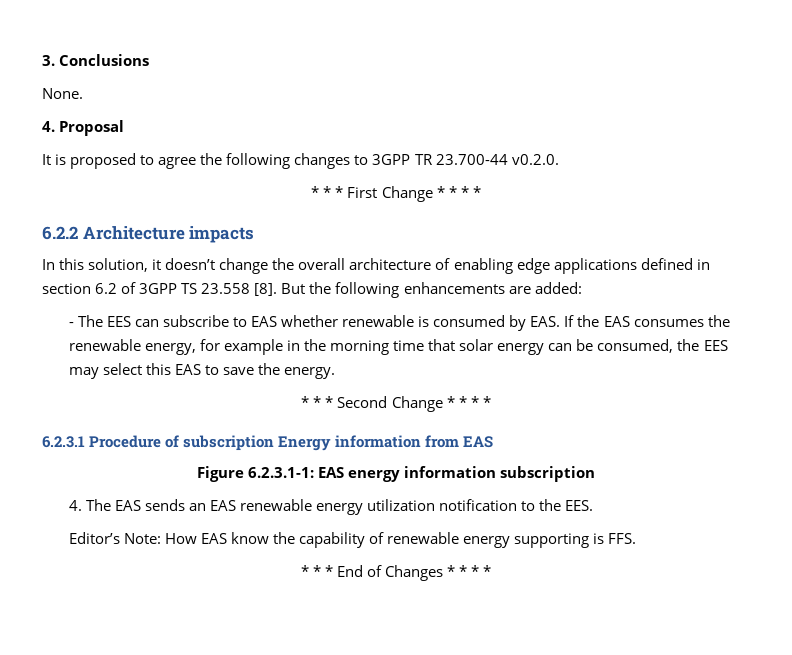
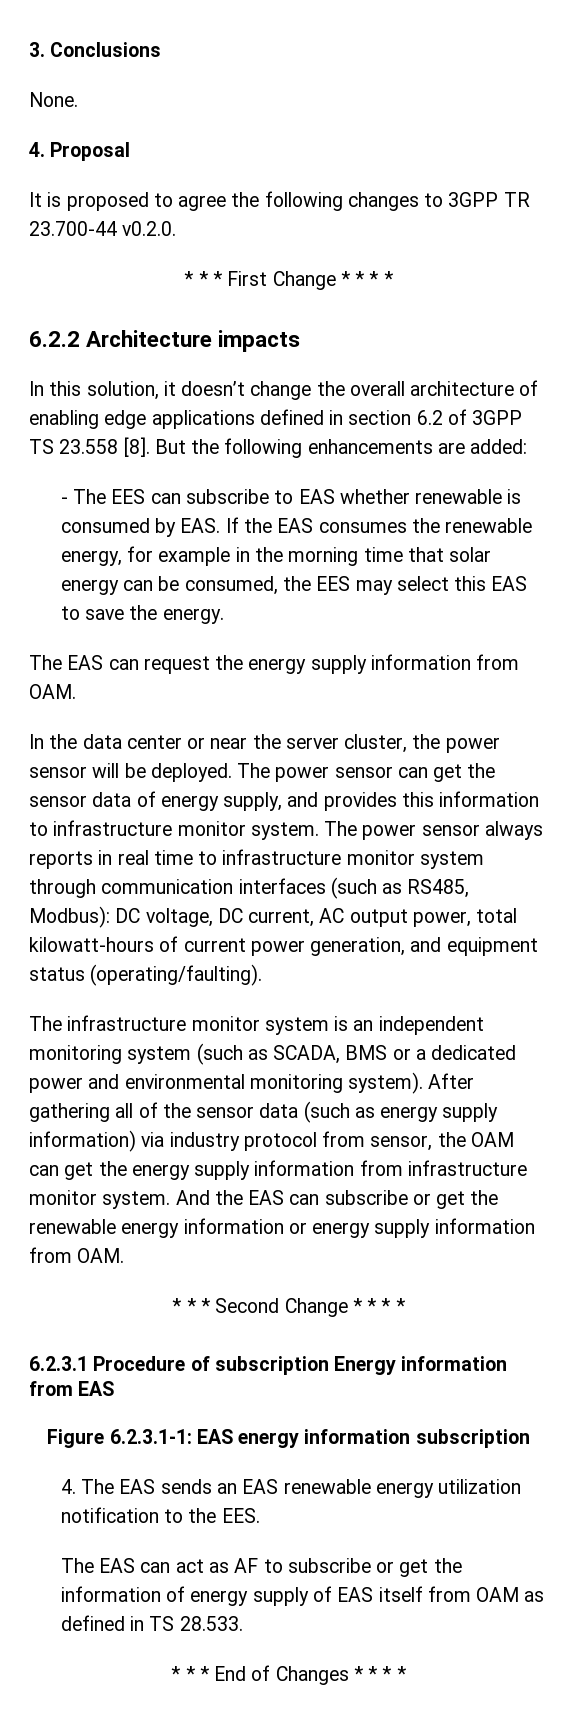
+ The EAS can request the energy supply information from OAM.
+ In the data center or near the server cluster, the power sensor will be deployed. The power sensor can get the sensor data of energy supply, and provides this information to infrastructure monitor system. The power sensor always reports in real time to infrastructure monitor system through communication interfaces (such as RS485, Modbus): DC voltage, DC current, AC output power, total kilowatt-hours of current power generation, and equipment status (operating/faulting).
+ The infrastructure monitor system is an independent monitoring system (such as SCADA, BMS or a dedicated power and environmental monitoring system). After gathering all of the sensor data (such as energy supply information) via industry protocol from sensor, the OAM can get the energy supply information from infrastructure monitor system. And the EAS can subscribe or get the renewable energy information or energy supply information from OAM.
- Editor’s Note: How EAS know the capability of renewable energy supporting is FFS.
+ The EAS can act as AF to subscribe or get the information of energy supply of EAS itself from OAM as defined in TS 28.533.

